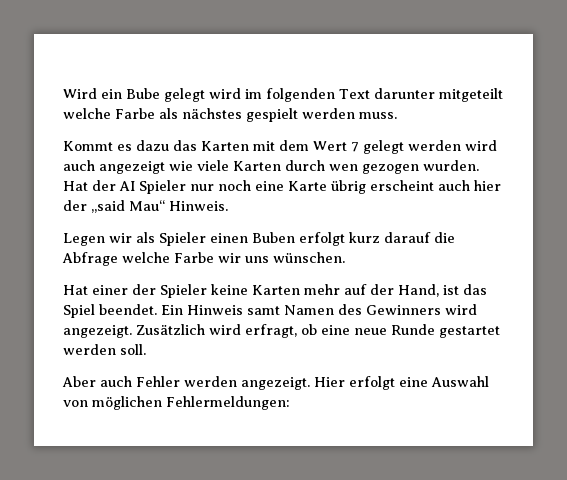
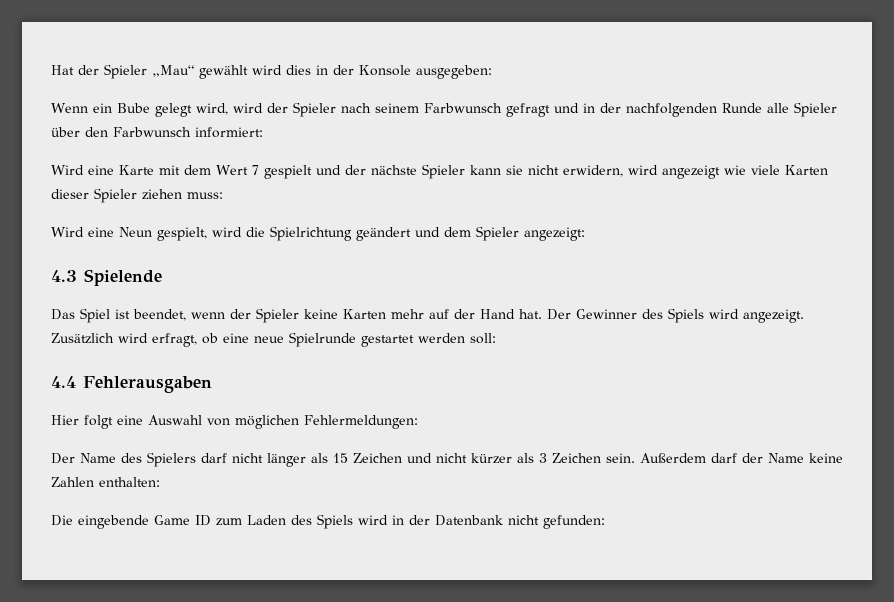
- Wird ein Bube gelegt wird im folgenden Text darunter mitgeteilt welche Farbe als nächstes gespielt werden muss.
- Kommt es dazu das Karten mit dem Wert 7 gelegt werden wird auch angezeigt wie viele Karten durch wen gezogen wurden. Hat der AI Spieler nur noch eine Karte übrig erscheint auch hier der „said Mau“ Hinweis.
- Legen wir als Spieler einen Buben erfolgt kurz darauf die Abfrage welche Farbe wir uns wünschen.
- Hat einer der Spieler keine Karten mehr auf der Hand, ist das Spiel beendet. Ein Hinweis samt Namen des Gewinners wird angezeigt.
+ Hat der Spieler „Mau“ gewählt wird dies in der Konsole ausgegeben:
+ Wenn ein Bube gelegt wird, wird der Spieler nach seinem Farbwunsch gefragt und in der nachfolgenden Runde alle Spieler über den Farbwunsch informiert:
+ Wird eine Karte mit dem Wert 7 gespielt und der nächste Spieler kann sie nicht erwidern, wird angezeigt wie viele Karten dieser Spieler ziehen muss:
+ Wird eine Neun gespielt, wird die Spielrichtung geändert und dem Spieler angezeigt:
+ 4.3 Spielende
+ Das Spiel ist beendet, wenn der Spieler keine Karten mehr auf der Hand hat. Der Gewinner des Spiels wird angezeigt.
- Zusätzlich wird erfragt, ob eine neue Runde gestartet werden soll.
- Aber auch Fehler werden angezeigt. Hier erfolgt eine Auswahl von möglichen Fehlermeldungen:
+ Zusätzlich wird erfragt, ob eine neue Spielrunde gestartet werden soll:
+ 4.4 Fehlerausgaben
+ Hier folgt eine Auswahl von möglichen Fehlermeldungen:
+ Der Name des Spielers darf nicht länger als 15 Zeichen und nicht kürzer als 3 Zeichen sein. Außerdem darf der Name keine Zahlen enthalten:
+ Die eingebende Game ID zum Laden des Spiels wird in der Datenbank nicht gefunden:

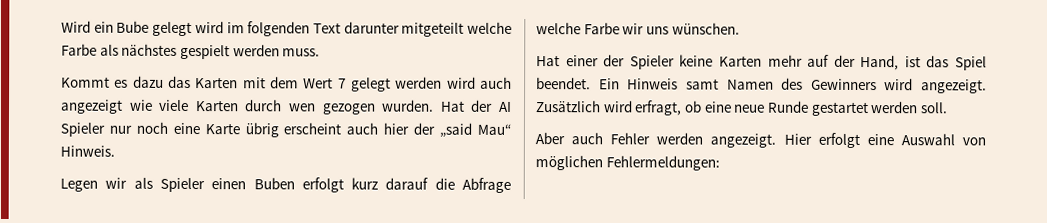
- Hat der Spieler „Mau“ gewählt wird dies in der Konsole ausgegeben:
- Wenn ein Bube gelegt wird, wird der Spieler nach seinem Farbwunsch gefragt und in der nachfolgenden Runde alle Spieler über den Farbwunsch informiert:
- Wird eine Karte mit dem Wert 7 gespielt und der nächste Spieler kann sie nicht erwidern, wird angezeigt wie viele Karten dieser Spieler ziehen muss:
- Wird eine Neun gespielt, wird die Spielrichtung geändert und dem Spieler angezeigt:
- 4.3 Spielende
- Das Spiel ist beendet, wenn der Spieler keine Karten mehr auf der Hand hat. Der Gewinner des Spiels wird angezeigt.
+ Wird ein Bube gelegt wird im folgenden Text darunter mitgeteilt welche Farbe als nächstes gespielt werden muss.
+ Kommt es dazu das Karten mit dem Wert 7 gelegt werden wird auch angezeigt wie viele Karten durch wen gezogen wurden. Hat der AI Spieler nur noch eine Karte übrig erscheint auch hier der „said Mau“ Hinweis.
+ Legen wir als Spieler einen Buben erfolgt kurz darauf die Abfrage welche Farbe wir uns wünschen.
+ Hat einer der Spieler keine Karten mehr auf der Hand, ist das Spiel beendet. Ein Hinweis samt Namen des Gewinners wird angezeigt.
- Zusätzlich wird erfragt, ob eine neue Spielrunde gestartet werden soll:
- 4.4 Fehlerausgaben
- Hier folgt eine Auswahl von möglichen Fehlermeldungen:
+ Zusätzlich wird erfragt, ob eine neue Runde gestartet werden soll.
+ Aber auch Fehler werden angezeigt. Hier erfolgt eine Auswahl von möglichen Fehlermeldungen:
- Der Name des Spielers darf nicht länger als 15 Zeichen und nicht kürzer als 3 Zeichen sein. Außerdem darf der Name keine Zahlen enthalten:
- Die eingebende Game ID zum Laden des Spiels wird in der Datenbank nicht gefunden:

